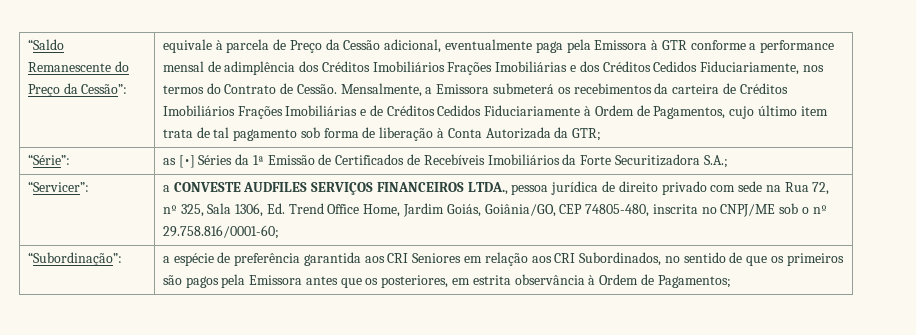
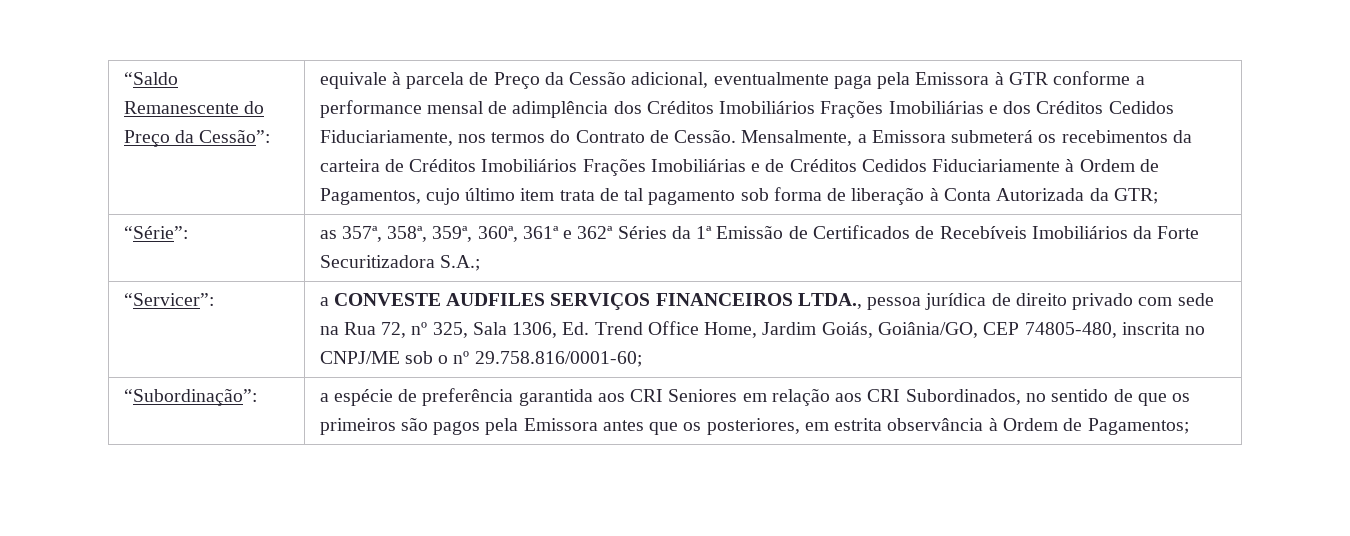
- “Série”: | as [•] Séries da 1ª Emissão de Certificados de Recebíveis Imobiliários da Forte Securitizadora S.A.;
+ “Série”: | as 357ª, 358ª, 359ª, 360ª, 361ª e 362ª Séries da 1ª Emissão de Certificados de Recebíveis Imobiliários da Forte Securitizadora S.A.;

